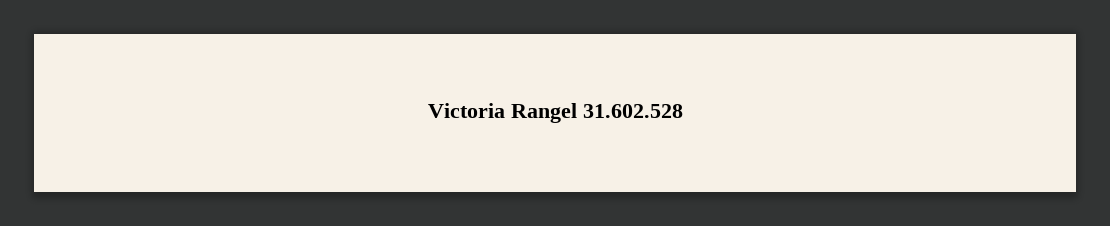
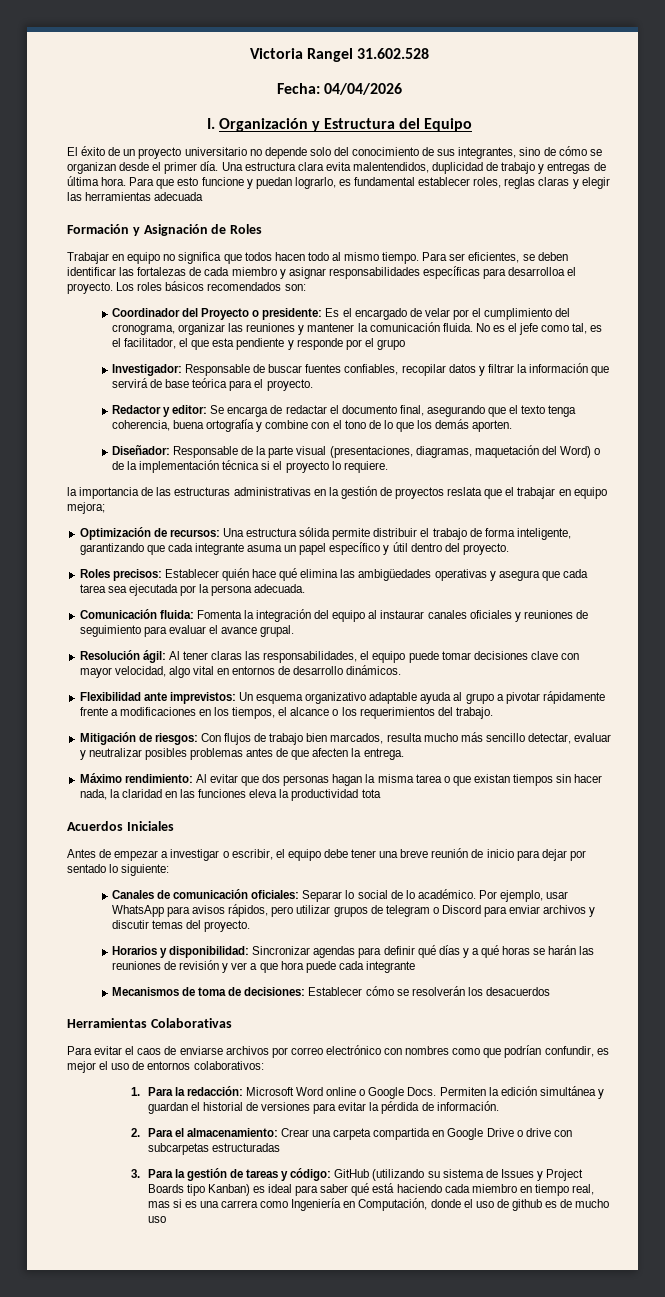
+ Fecha: 04/04/2026
+ I. Organización y Estructura del Equipo
+ El éxito de un proyecto universitario no depende solo del conocimiento de sus integrantes, sino de cómo se organizan desde el primer día. Una estructura clara evita malentendidos, duplicidad de trabajo y entregas de última hora. Para que esto funcione y puedan lograrlo, es fundamental establecer roles, reglas claras y elegir las herramientas adecuada
+ Formación y Asignación de Roles
+ Trabajar en equipo no significa que todos hacen todo al mismo tiempo. Para ser eficientes, se deben identificar las fortalezas de cada miembro y asignar responsabilidades específicas para desarrolloa el proyecto. Los roles básicos recomendados son:
+ Coordinador del Proyecto o presidente: Es el encargado de velar por el cumplimiento del cronograma, organizar las reuniones y mantener la comunicación fluida. No es el jefe como tal, es el facilitador, el que esta pendiente y responde por el grupo
+ Investigador: Responsable de buscar fuentes confiables, recopilar datos y filtrar la información que servirá de base teórica para el proyecto.
+ Redactor y editor: Se encarga de redactar el documento final, asegurando que el texto tenga coherencia, buena ortografía y combine con el tono de lo que los demás aporten.
+ Diseñador: Responsable de la parte visual (presentaciones, diagramas, maquetación del Word) o de la implementación técnica si el proyecto lo requiere.
+ la importancia de las estructuras administrativas en la gestión de proyectos reslata que el trabajar en equipo mejora;
+ Optimización de recursos: Una estructura sólida permite distribuir el trabajo de forma inteligente, garantizando que cada integrante asuma un papel específico y útil dentro del proyecto.
+ Roles precisos: Establecer quién hace qué elimina las ambigüedades operativas y asegura que cada tarea sea ejecutada por la persona adecuada.
+ Comunicación fluida: Fomenta la integración del equipo al instaurar canales oficiales y reuniones de seguimiento para evaluar el avance grupal.
+ Resolución ágil: Al tener claras las responsabilidades, el equipo puede tomar decisiones clave con mayor velocidad, algo vital en entornos de desarrollo dinámicos.
+ Flexibilidad ante imprevistos: Un esquema organizativo adaptable ayuda al grupo a pivotar rápidamente frente a modificaciones en los tiempos, el alcance o los requerimientos del trabajo.
+ Mitigación de riesgos: Con flujos de trabajo bien marcados, resulta mucho más sencillo detectar, evaluar y neutralizar posibles problemas antes de que afecten la entrega.
+ Máximo rendimiento: Al evitar que dos personas hagan la misma tarea o que existan tiempos sin hacer nada, la claridad en las funciones eleva la productividad tota
+ Acuerdos Iniciales
+ Antes de empezar a investigar o escribir, el equipo debe tener una breve reunión de inicio para dejar por sentado lo siguiente:
+ Canales de comunicación oficiales: Separar lo social de lo académico. Por ejemplo, usar WhatsApp para avisos rápidos, pero utilizar grupos de telegram o Discord para enviar archivos y discutir temas del proyecto.
+ Horarios y disponibilidad: Sincronizar agendas para definir qué días y a qué horas se harán las reuniones de revisión y ver a que hora puede cada integrante
+ Mecanismos de toma de decisiones: Establecer cómo se resolverán los desacuerdos
+ Herramientas Colaborativas
+ Para evitar el caos de enviarse archivos por correo electrónico con nombres como que podrían confundir, es mejor el uso de entornos colaborativos:
+ 1. Para la redacción: Microsoft Word online o Google Docs. Permiten la edición simultánea y guardan el historial de versiones para evitar la pérdida de información.
+ 2. Para el almacenamiento: Crear una carpeta compartida en Google Drive o drive con subcarpetas estructuradas
+ 3. Para la gestión de tareas y código: GitHub (utilizando su sistema de Issues y Project Boards tipo Kanban) es ideal para saber qué está haciendo cada miembro en tiempo real, mas si es una carrera como Ingeniería en Computación, donde el uso de github es de mucho uso

